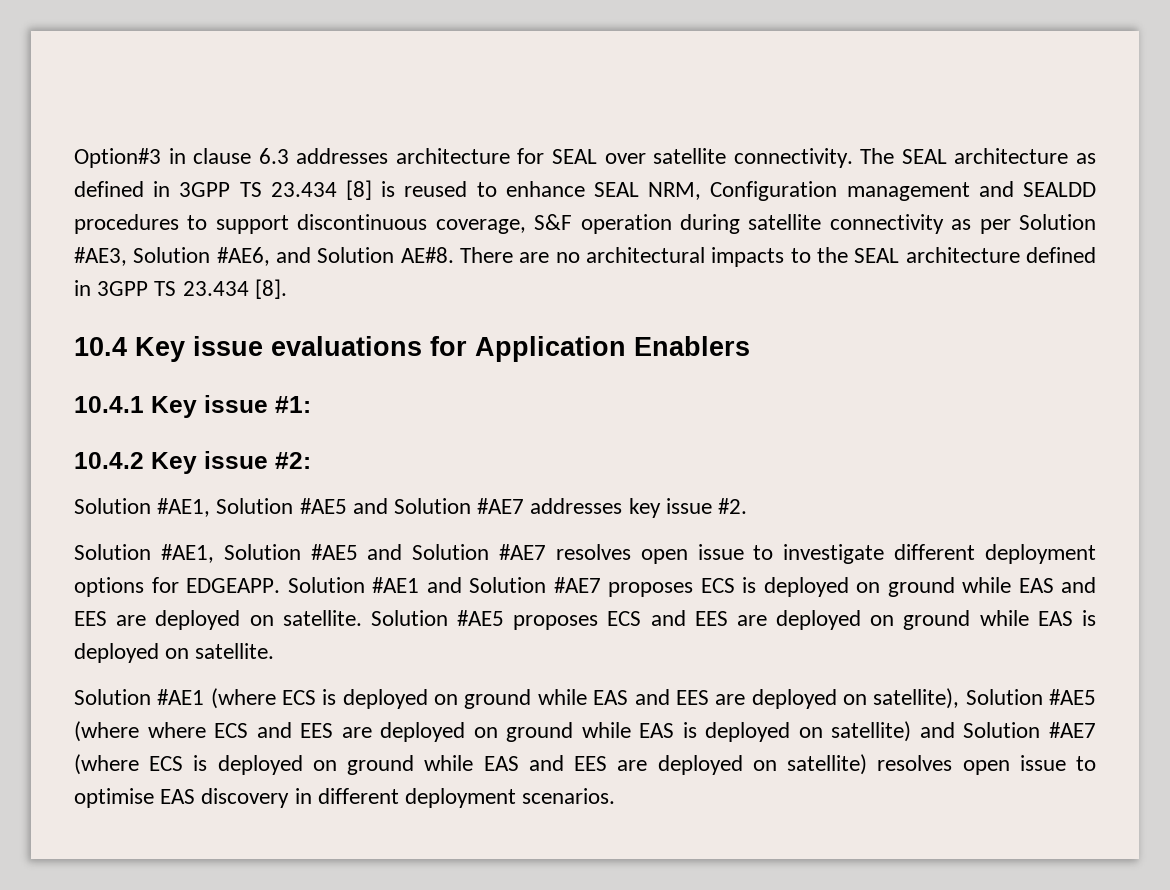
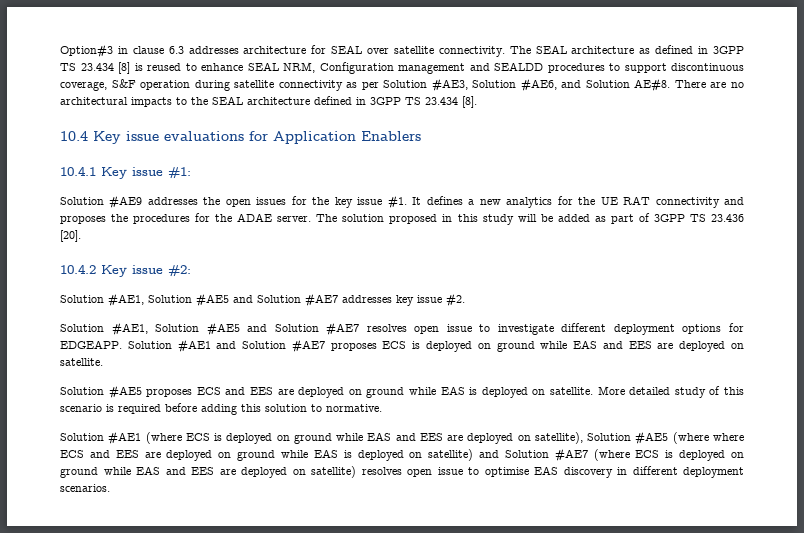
+ Solution #AE9 addresses the open issues for the key issue #1. It defines a new analytics for the UE RAT connectivity and proposes the procedures for the ADAE server. The solution proposed in this study will be added as part of 3GPP TS 23.436 [20].
- Solution #AE1 and Solution #AE7 proposes ECS is deployed on ground while EAS and EES are deployed on satellite. Solution #AE5 proposes ECS and EES are deployed on ground while EAS is deployed on satellite.
+ Solution #AE1 and Solution #AE7 proposes ECS is deployed on ground while EAS and EES are deployed on satellite.
+ Solution #AE5 proposes ECS and EES are deployed on ground while EAS is deployed on satellite. More detailed study of this scenario is required before adding this solution to normative.

